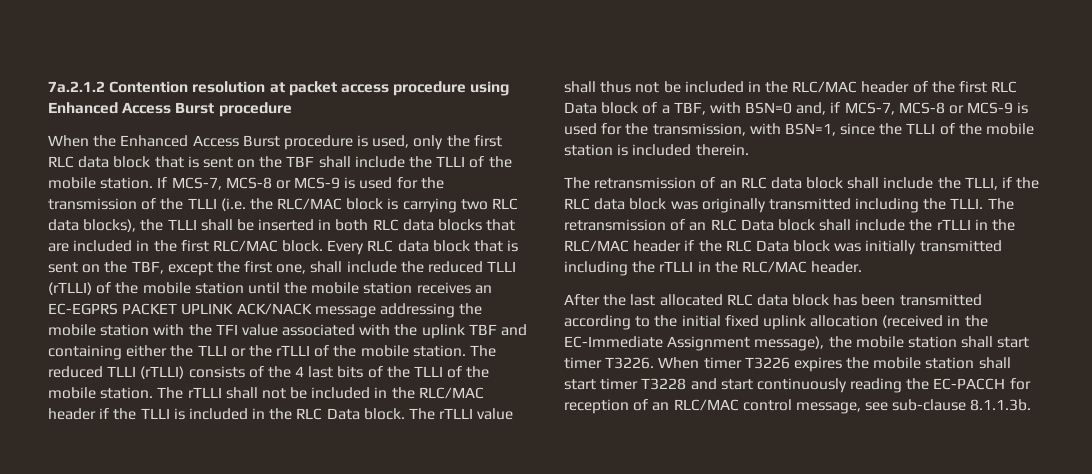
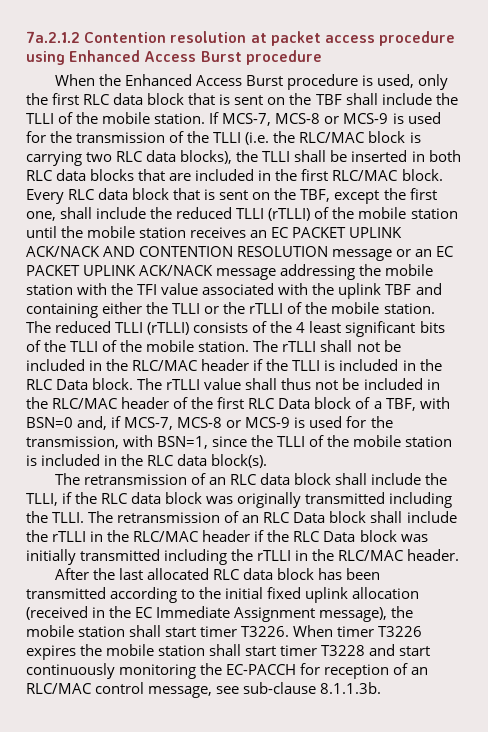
- Every RLC data block that is sent on the TBF, except the first one, shall include the reduced TLLI (rTLLI) of the mobile station until the mobile station receives an EC-EGPRS PACKET UPLINK ACK/NACK message addressing the mobile station with the TFI value associated with the uplink TBF and containing either the TLLI or the rTLLI of the mobile station.
+ Every RLC data block that is sent on the TBF, except the first one, shall include the reduced TLLI (rTLLI) of the mobile station until the mobile station receives an EC PACKET UPLINK ACK/NACK AND CONTENTION RESOLUTION message or an EC PACKET UPLINK ACK/NACK message addressing the mobile station with the TFI value associated with the uplink TBF and containing either the TLLI or the rTLLI of the mobile station.
- The reduced TLLI (rTLLI) consists of the 4 last bits of the TLLI of the mobile station.
+ The reduced TLLI (rTLLI) consists of the 4 least significant bits of the TLLI of the mobile station.
- The rTLLI value shall thus not be included in the RLC/MAC header of the first RLC Data block of a TBF, with BSN=0 and, if MCS-7, MCS-8 or MCS-9 is used for the transmission, with BSN=1, since the TLLI of the mobile station is included therein.
+ The rTLLI value shall thus not be included in the RLC/MAC header of the first RLC Data block of a TBF, with BSN=0 and, if MCS-7, MCS-8 or MCS-9 is used for the transmission, with BSN=1, since the TLLI of the mobile station is included in the RLC data block(s).
- After the last allocated RLC data block has been transmitted according to the initial fixed uplink allocation (received in the EC-Immediate Assignment message), the mobile station shall start timer T3226.
+ After the last allocated RLC data block has been transmitted according to the initial fixed uplink allocation (received in the EC Immediate Assignment message), the mobile station shall start timer T3226.
- When timer T3226 expires the mobile station shall start timer T3228 and start continuously reading the EC-PACCH for reception of an RLC/MAC control message, see sub-clause 8.1.1.3b.
+ When timer T3226 expires the mobile station shall start timer T3228 and start continuously monitoring the EC-PACCH for reception of an RLC/MAC control message, see sub-clause 8.1.1.3b.

